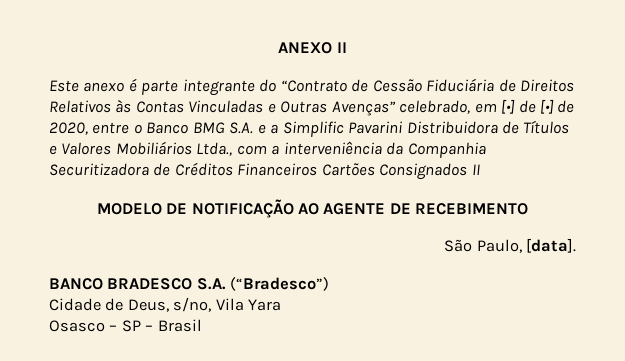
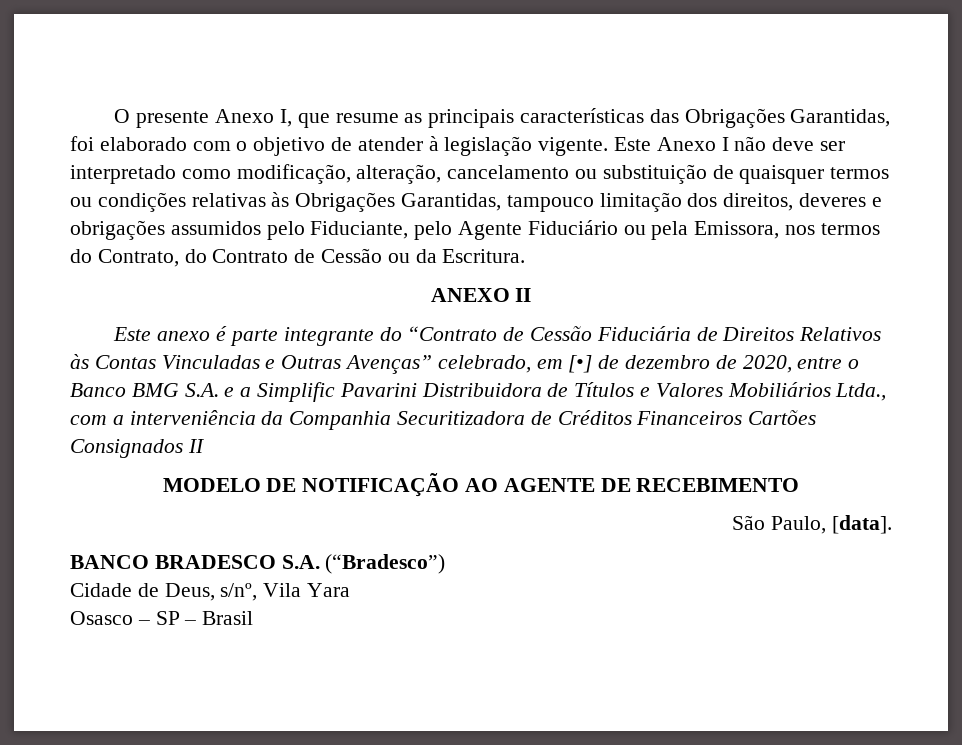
+ O presente Anexo I, que resume as principais características das Obrigações Garantidas, foi elaborado com o objetivo de atender à legislação vigente. Este Anexo I não deve ser interpretado como modificação, alteração, cancelamento ou substituição de quaisquer termos ou condições relativas às Obrigações Garantidas, tampouco limitação dos direitos, deveres e obrigações assumidos pelo Fiduciante, pelo Agente Fiduciário ou pela Emissora, nos termos do Contrato, do Contrato de Cessão ou da Escritura.
- Este anexo é parte integrante do “Contrato de Cessão Fiduciária de Direitos Relativos às Contas Vinculadas e Outras Avenças” celebrado, em [•] de [•] de 2020, entre o Banco BMG S.A. e a Simplific Pavarini Distribuidora de Títulos e Valores Mobiliários Ltda., com a interveniência da Companhia Securitizadora de Créditos Financeiros Cartões Consignados II
+ Este anexo é parte integrante do “Contrato de Cessão Fiduciária de Direitos Relativos às Contas Vinculadas e Outras Avenças” celebrado, em [•] de dezembro de 2020, entre o Banco BMG S.A. e a Simplific Pavarini Distribuidora de Títulos e Valores Mobiliários Ltda., com a interveniência da Companhia Securitizadora de Créditos Financeiros Cartões Consignados II

